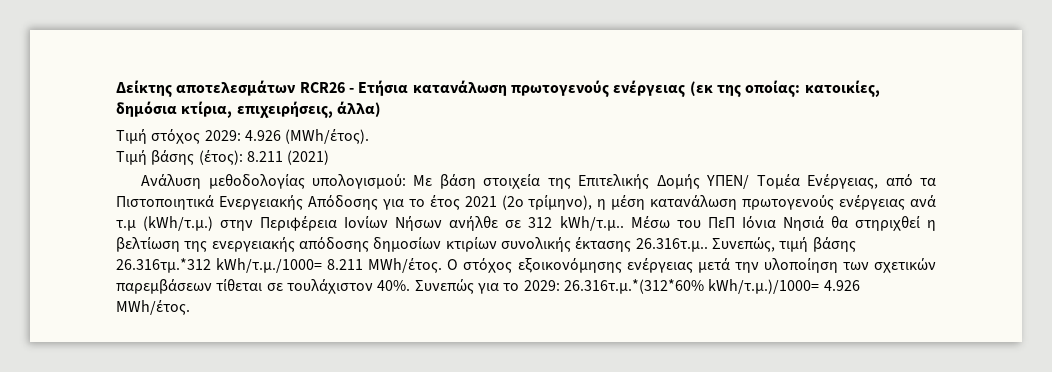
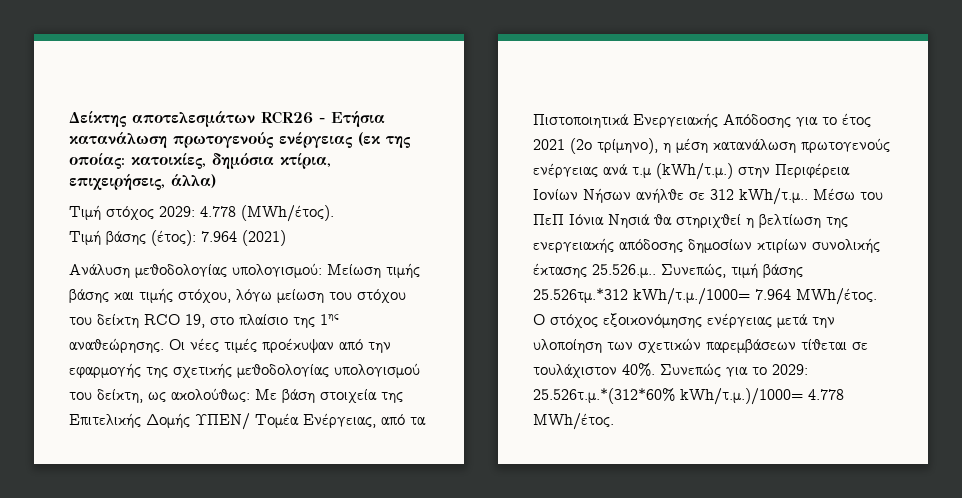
- Τιμή στόχος 2029: 4.926 (MWh/έτος).
+ Τιμή στόχος 2029: 4.778 (MWh/έτος).
- Τιμή βάσης (έτος): 8.211 (2021)
+ Τιμή βάσης (έτος): 7.964 (2021)
- Ανάλυση μεθοδολογίας υπολογισμού: Με βάση στοιχεία της Επιτελικής Δομής ΥΠΕΝ/ Τομέα Ενέργειας, από τα Πιστοποιητικά Ενεργειακής Απόδοσης για το έτος 2021 (2ο τρίμηνο), η μέση κατανάλωση πρωτογενούς ενέργειας ανά τ.μ (kWh/τ.μ.) στην Περιφέρεια Ιονίων Νήσων ανήλθε σε 312 kWh/τ.μ..
+ Ανάλυση μεθοδολογίας υπολογισμού: Μείωση τιμής βάσης και τιμής στόχου, λόγω μείωση του στόχου του δείκτη RCO 19, στο πλαίσιο της 1ης αναθεώρησης. Οι νέες τιμές προέκυψαν από την εφαρμογής της σχετικής μεθοδολογίας υπολογισμού του δείκτη, ως ακολούθως: Με βάση στοιχεία της Επιτελικής Δομής ΥΠΕΝ/ Τομέα Ενέργειας, από τα Πιστοποιητικά Ενεργειακής Απόδοσης για το έτος 2021 (2ο τρίμηνο), η μέση κατανάλωση πρωτογενούς ενέργειας ανά τ.μ (kWh/τ.μ.) στην Περιφέρεια Ιονίων Νήσων ανήλθε σε 312 kWh/τ.μ..
- Μέσω του ΠεΠ Ιόνια Νησιά θα στηριχθεί η βελτίωση της ενεργειακής απόδοσης δημοσίων κτιρίων συνολικής έκτασης 26.316τ.μ..
+ Μέσω του ΠεΠ Ιόνια Νησιά θα στηριχθεί η βελτίωση της ενεργειακής απόδοσης δημοσίων κτιρίων συνολικής έκτασης 25.526.μ..
- Συνεπώς, τιμή βάσης 26.316τμ.*312 kWh/τ.μ./1000= 8.211 MWh/έτος.
+ Συνεπώς, τιμή βάσης 25.526τμ.*312 kWh/τ.μ./1000= 7.964 MWh/έτος.
- Συνεπώς για το 2029: 26.316τ.μ.*(312*60% kWh/τ.μ.)/1000= 4.926 MWh/έτος.
+ Συνεπώς για το 2029: 25.526τ.μ.*(312*60% kWh/τ.μ.)/1000= 4.778 MWh/έτος.

